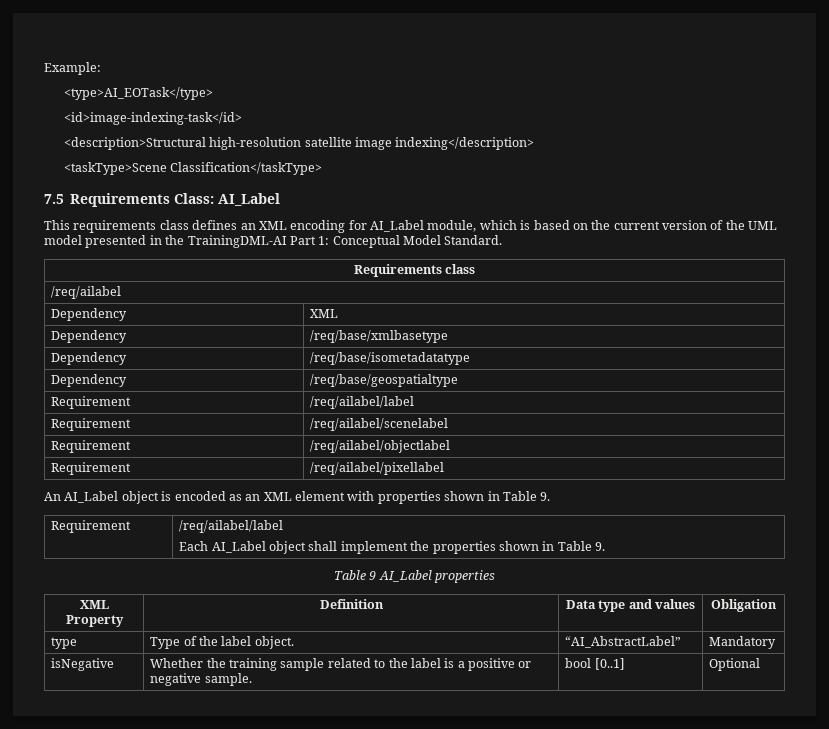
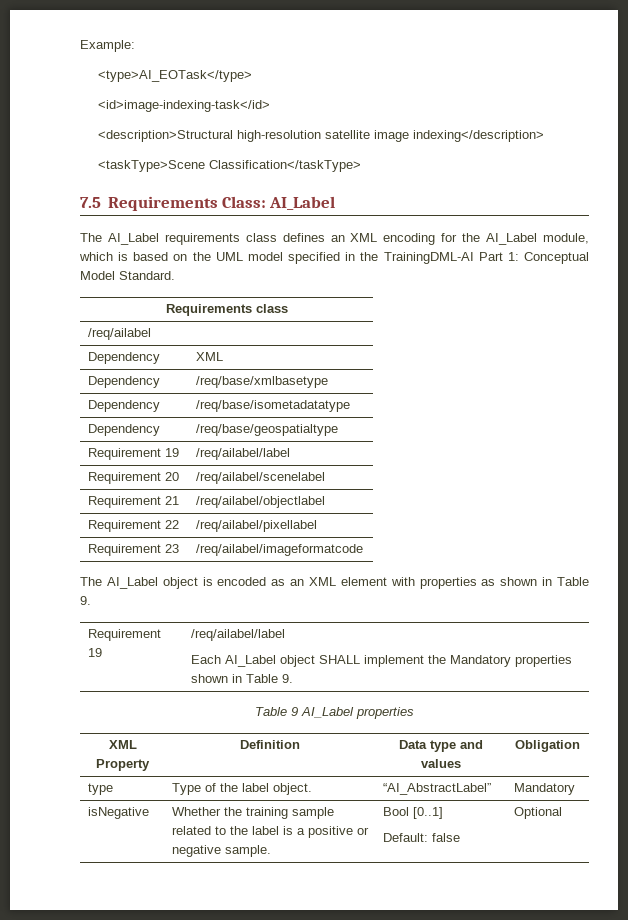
- This requirements class defines an XML encoding for AI_Label module, which is based on the current version of the UML model presented in the TrainingDML-AI Part 1: Conceptual Model Standard.
+ The AI_Label requirements class defines an XML encoding for the AI_Label module, which is based on the UML model specified in the TrainingDML-AI Part 1: Conceptual Model Standard.
  Dependency | /req/base/geospatialtype
- Requirement | /req/ailabel/label
+ Requirement 19 | /req/ailabel/label
- Requirement | /req/ailabel/scenelabel
+ Requirement 20 | /req/ailabel/scenelabel
- Requirement | /req/ailabel/objectlabel
+ Requirement 21 | /req/ailabel/objectlabel
- Requirement | /req/ailabel/pixellabel
+ Requirement 22 | /req/ailabel/pixellabel
- An AI_Label object is encoded as an XML element with properties shown in Table 9.
- Requirement | /req/ailabel/label
- Each AI_Label object shall implement the properties shown in Table 9.
+ Requirement 23 | /req/ailabel/imageformatcode
+ The AI_Label object is encoded as an XML element with properties as shown in Table 9.
+ Requirement 19 | /req/ailabel/label
+ Each AI_Label object SHALL implement the Mandatory properties shown in Table 9.
- isNegative | Whether the training sample related to the label is a positive or negative sample. | bool [0..1] | Optional
+ isNegative | Whether the training sample related to the label is a positive or negative sample. | Bool [0..1]
+ Default: false | Optional

